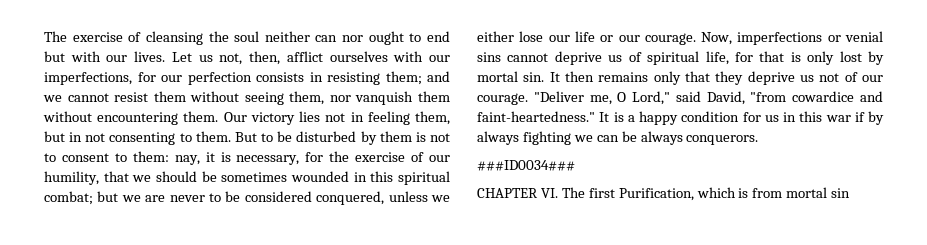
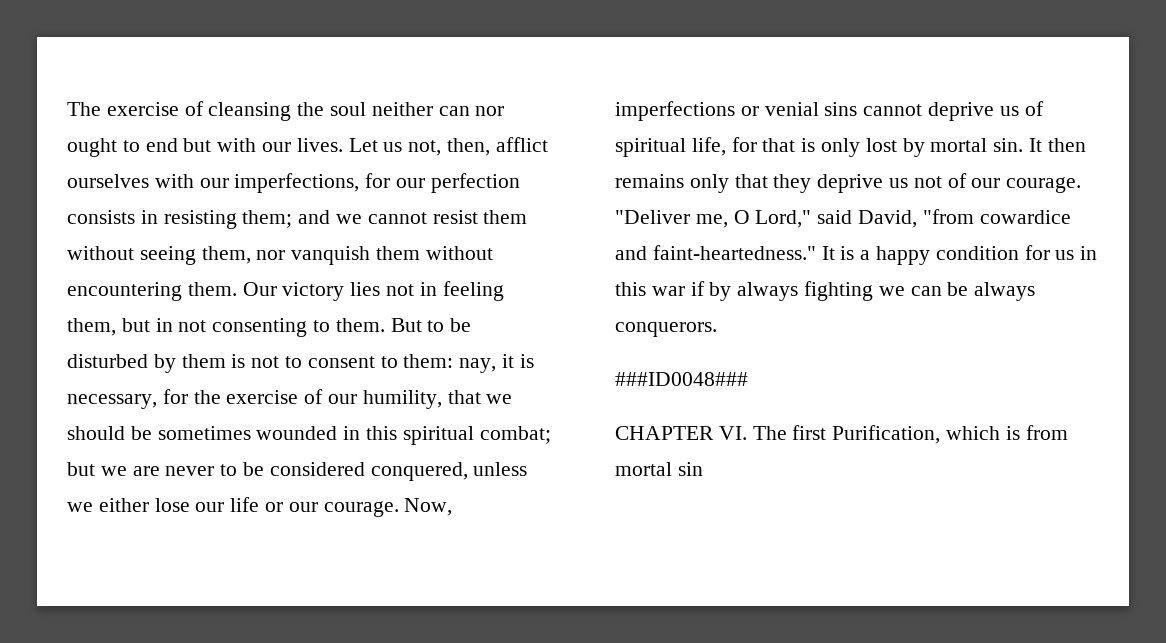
- ###ID0034###
+ ###ID0048###

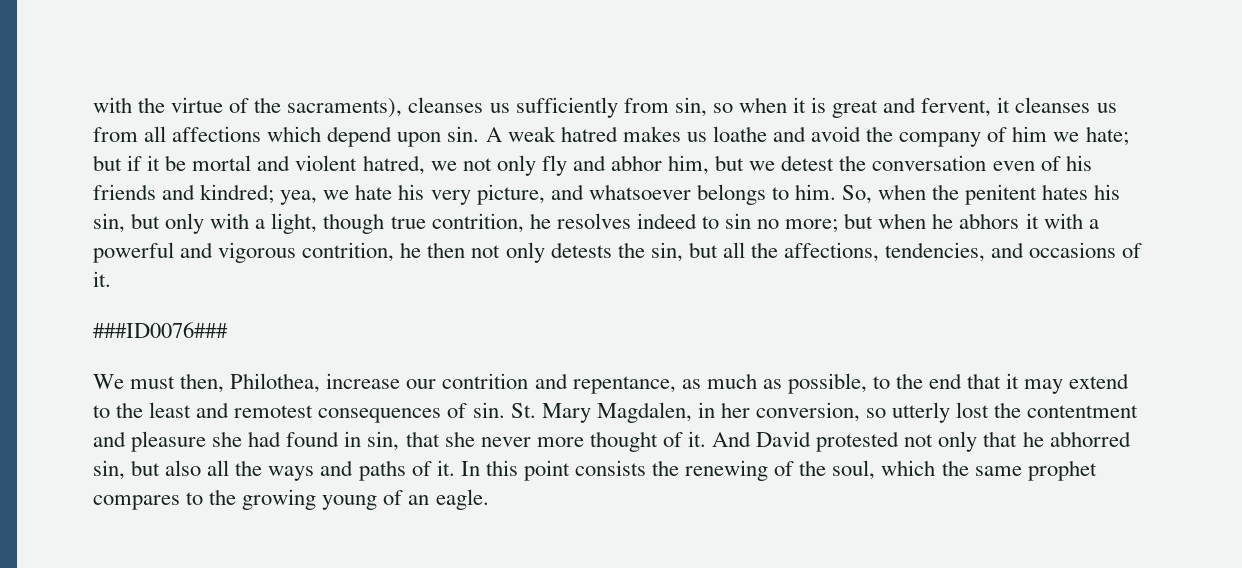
- The exercise of cleansing the soul neither can nor ought to end but with our lives. Let us not, then, afflict ourselves with our imperfections, for our perfection consists in resisting them; and we cannot resist them without seeing them, nor vanquish them without encountering them. Our victory lies not in feeling them, but in not consenting to them. But to be disturbed by them is not to consent to them: nay, it is necessary, for the exercise of our humility, that we should be sometimes wounded in this spiritual combat; but we are never to be considered conquered, unless we either lose our life or our courage. Now, imperfections or venial sins cannot deprive us of spiritual life, for that is only lost by mortal sin. It then remains only that they deprive us not of our courage. "Deliver me, O Lord," said David, "from cowardice and faint-heartedness." It is a happy condition for us in this war if by always fighting we can be always conquerors.
- ###ID0048###
- CHAPTER VI. The first Purification, which is from mortal sin
+ with the virtue of the sacraments), cleanses us sufficiently from sin, so when it is great and fervent, it cleanses us from all affections which depend upon sin. A weak hatred makes us loathe and avoid the company of him we hate; but if it be mortal and violent hatred, we not only fly and abhor him, but we detest the conversation even of his friends and kindred; yea, we hate his very picture, and whatsoever belongs to him. So, when the penitent hates his sin, but only with a light, though true contrition, he resolves indeed to sin no more; but when he abhors it with a powerful and vigorous contrition, he then not only detests the sin, but all the affections, tendencies, and occasions of it.
+ ###ID0076###
+ We must then, Philothea, increase our contrition and repentance, as much as possible, to the end that it may extend to the least and remotest consequences of sin. St. Mary Magdalen, in her conversion, so utterly lost the contentment and pleasure she had found in sin, that she never more thought of it. And David protested not only that he abhorred sin, but also all the ways and paths of it. In this point consists the renewing of the soul, which the same prophet compares to the growing young of an eagle.

